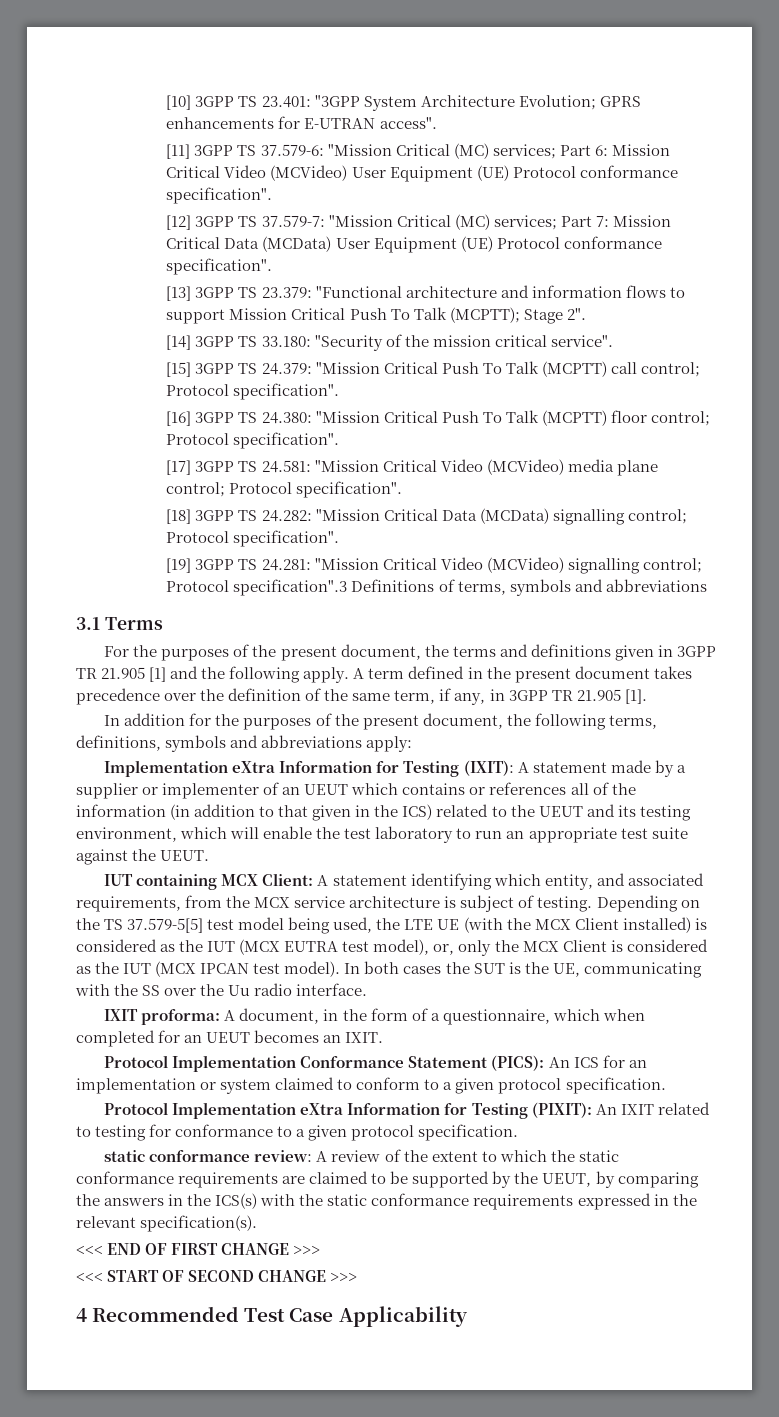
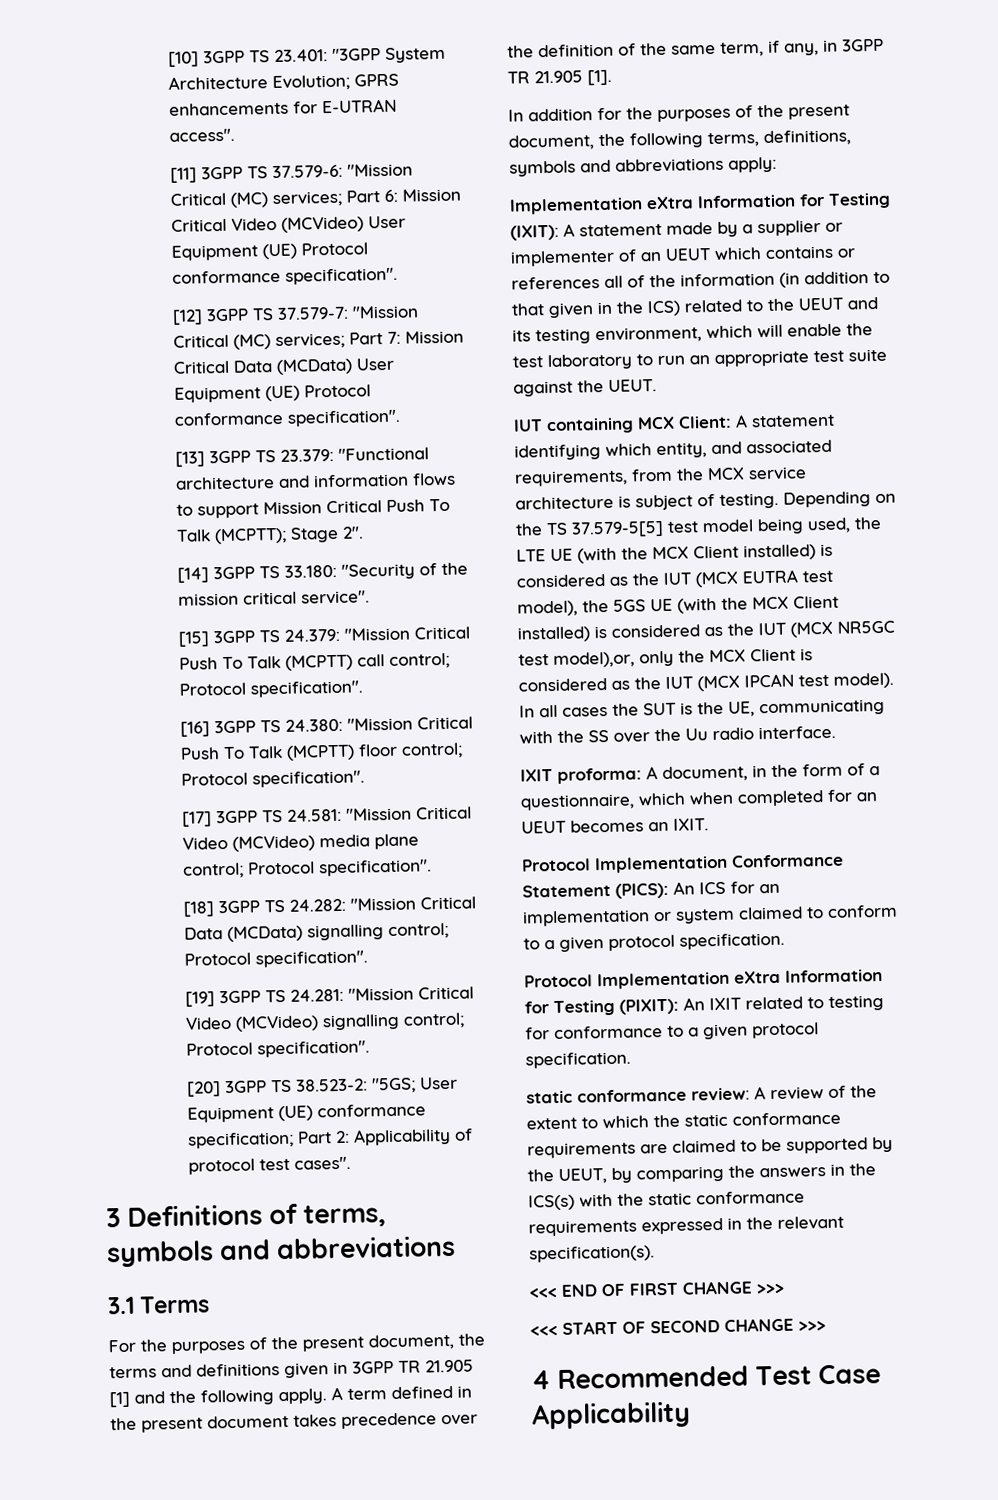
- [19] 3GPP TS 24.281: "Mission Critical Video (MCVideo) signalling control; Protocol specification".3 Definitions of terms, symbols and abbreviations
+ [19] 3GPP TS 24.281: "Mission Critical Video (MCVideo) signalling control; Protocol specification".
+ [20] 3GPP TS 38.523-2: "5GS; User Equipment (UE) conformance specification; Part 2: Applicability of protocol test cases".
+ 3 Definitions of terms, symbols and abbreviations
- Depending on the TS 37.579-5[5] test model being used, the LTE UE (with the MCX Client installed) is considered as the IUT (MCX EUTRA test model), or, only the MCX Client is considered as the IUT (MCX IPCAN test model).
+ Depending on the TS 37.579-5[5] test model being used, the LTE UE (with the MCX Client installed) is considered as the IUT (MCX EUTRA test model), the 5GS UE (with the MCX Client installed) is considered as the IUT (MCX NR5GC test model),or, only the MCX Client is considered as the IUT (MCX IPCAN test model).
- In both cases the SUT is the UE, communicating with the SS over the Uu radio interface.
+ In all cases the SUT is the UE, communicating with the SS over the Uu radio interface.

